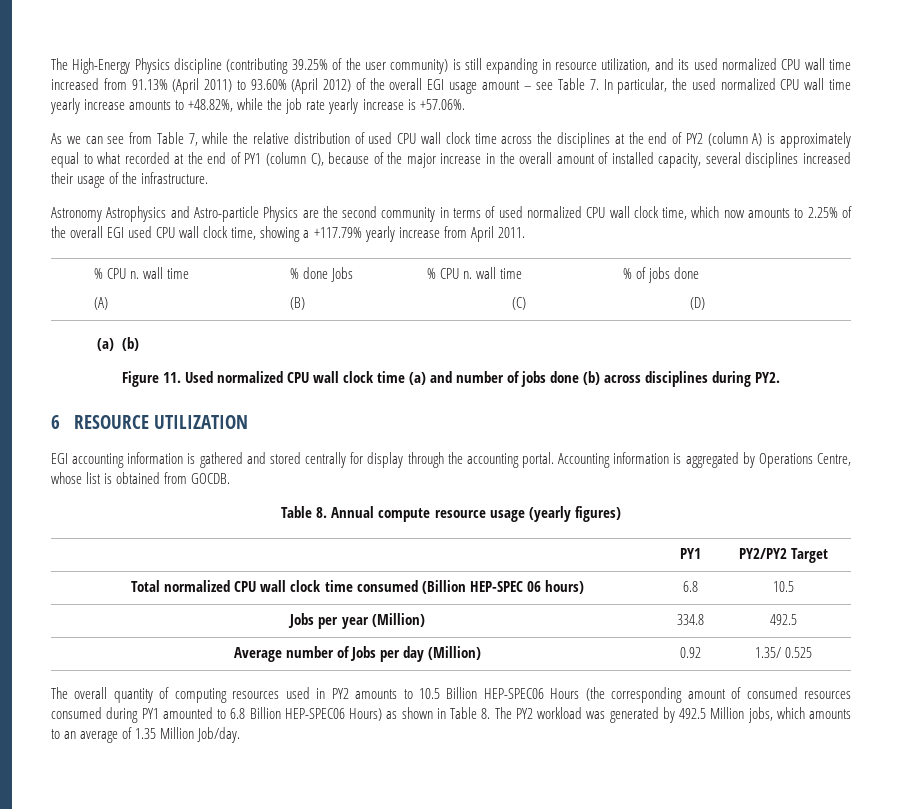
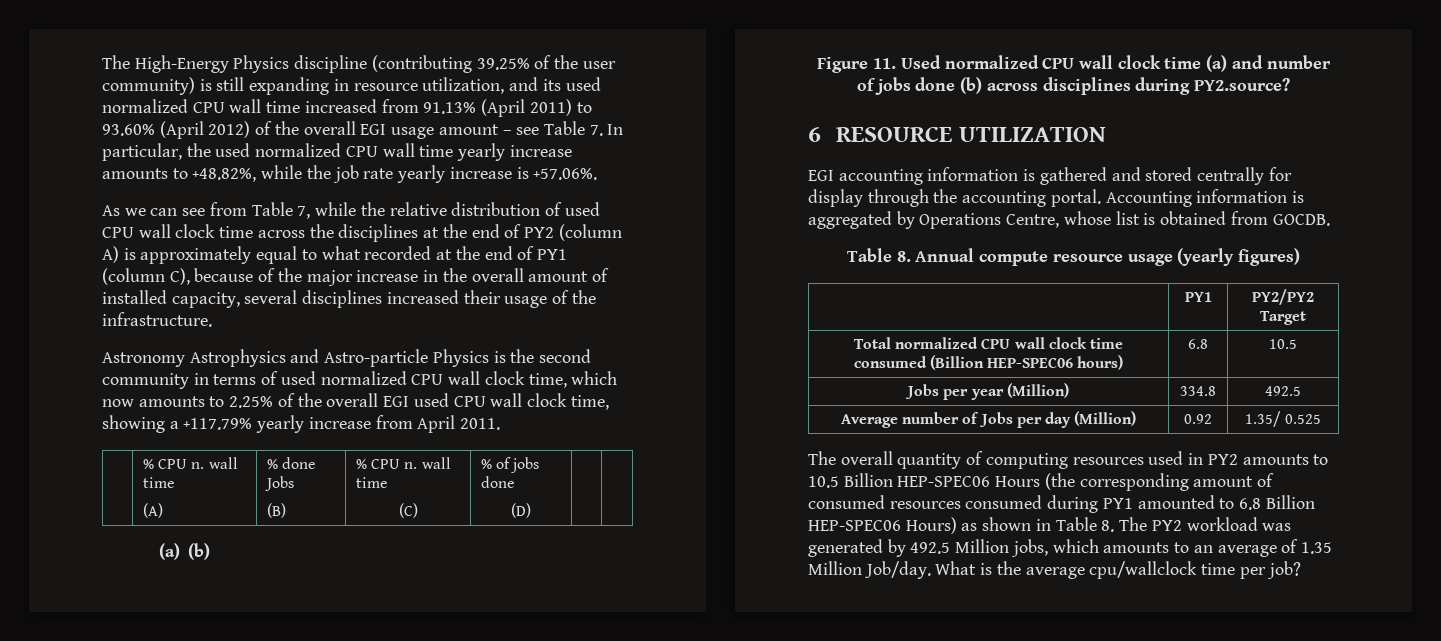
- Astronomy Astrophysics and Astro-particle Physics are the second community in terms of used normalized CPU wall clock time, which now amounts to 2.25% of the overall EGI used CPU wall clock time, showing a +117.79% yearly increase from April 2011.
+ Astronomy Astrophysics and Astro-particle Physics is the second community in terms of used normalized CPU wall clock time, which now amounts to 2.25% of the overall EGI used CPU wall clock time, showing a +117.79% yearly increase from April 2011.
- Figure 11. Used normalized CPU wall clock time (a) and number of jobs done (b) across disciplines during PY2.
+ Figure 11. Used normalized CPU wall clock time (a) and number of jobs done (b) across disciplines during PY2.source?
- Total normalized CPU wall clock time consumed (Billion HEP-SPEC 06 hours) | 6.8 | 10.5
+ Total normalized CPU wall clock time consumed (Billion HEP-SPEC06 hours) | 6.8 | 10.5
+ What is the average cpu/wallclock time per job?

